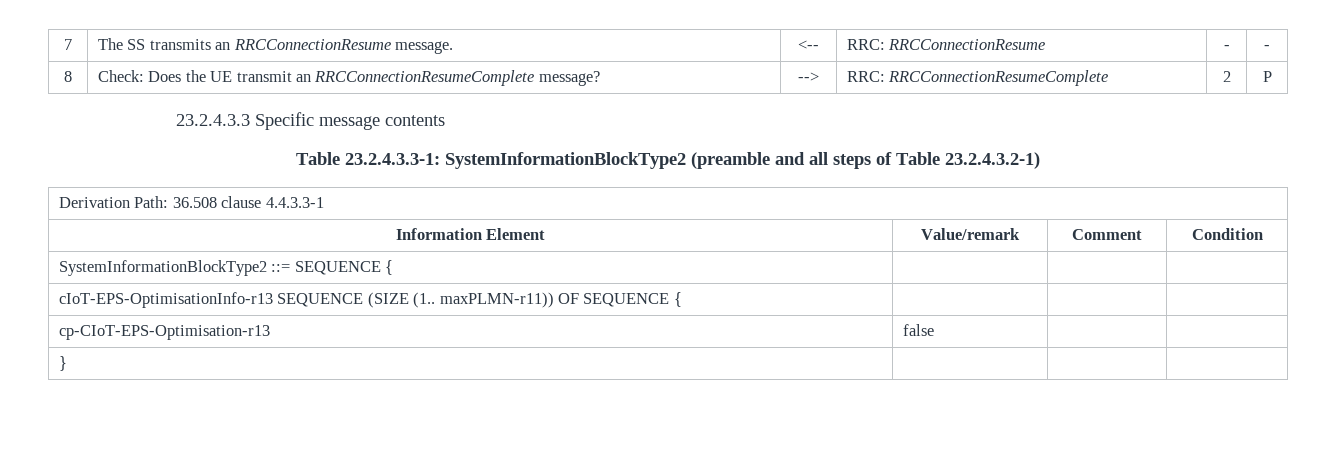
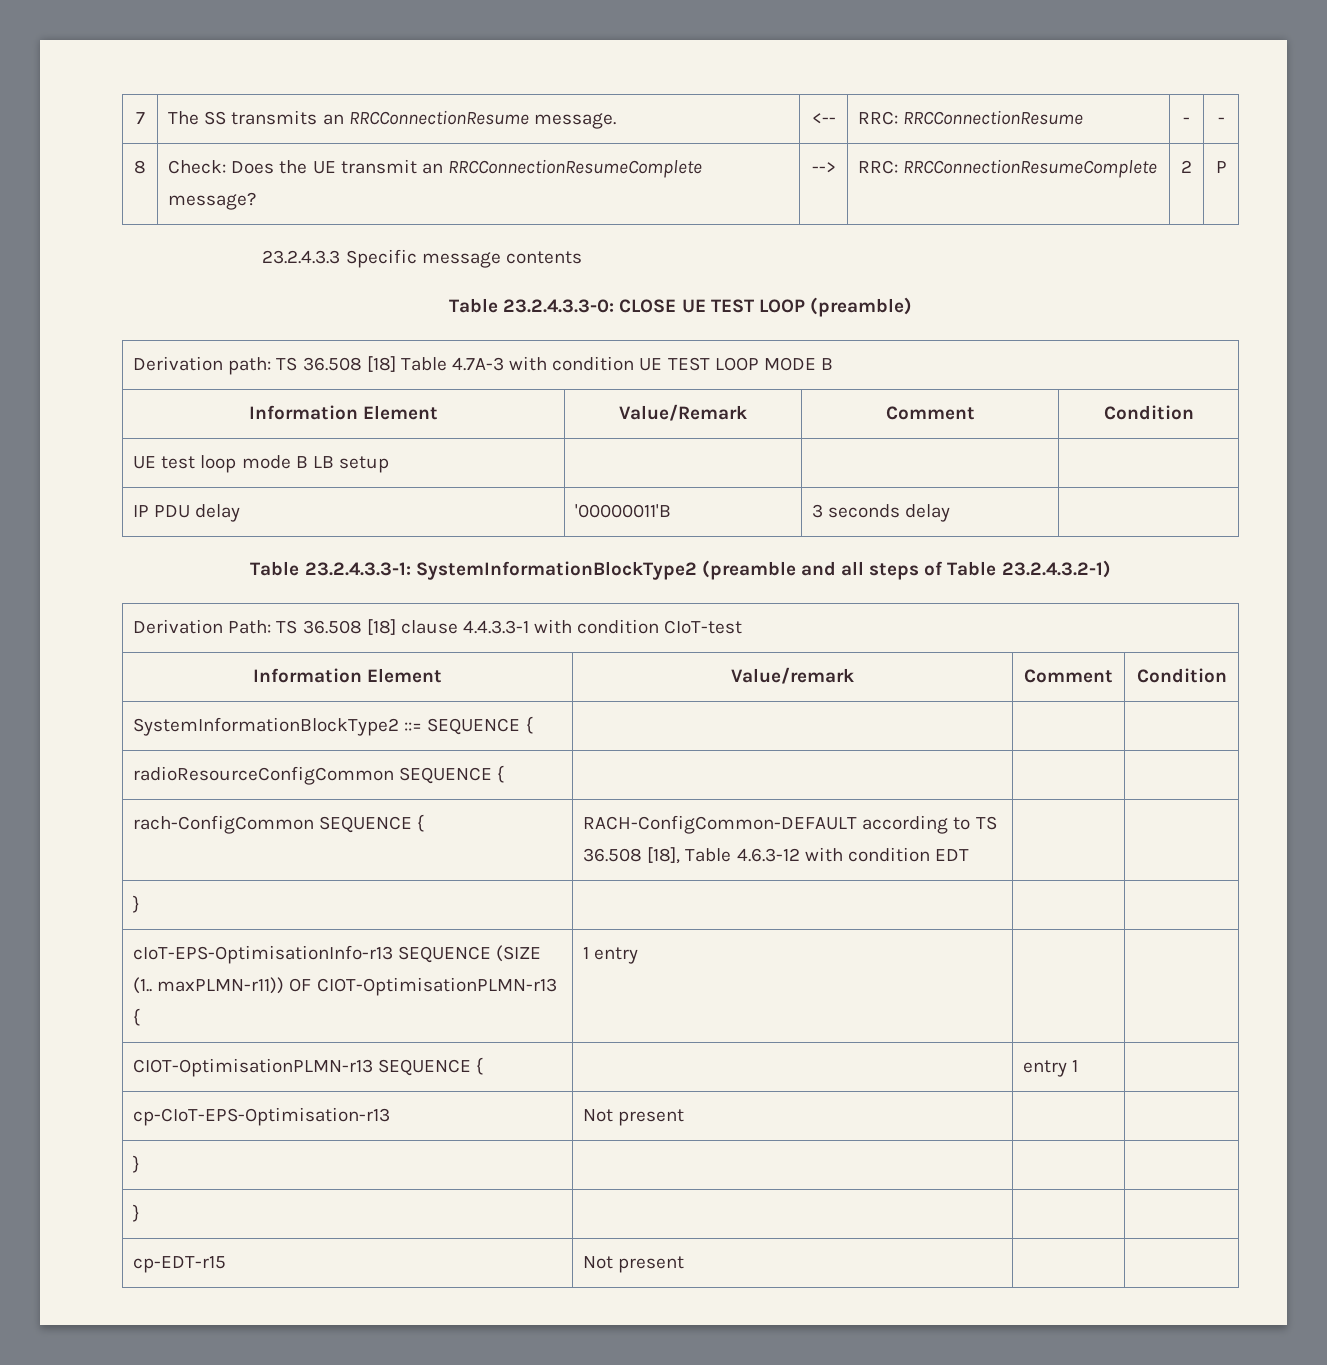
+ Table 23.2.4.3.3-0: CLOSE UE TEST LOOP (preamble)
+ Derivation path: TS 36.508 [18] Table 4.7A-3 with condition UE TEST LOOP MODE B
+ Information Element | Value/Remark | Comment | Condition
+ UE test loop mode B LB setup | | |
+ IP PDU delay | '00000011'B | 3 seconds delay |
- Derivation Path: 36.508 clause 4.4.3.3-1
+ Derivation Path: TS 36.508 [18] clause 4.4.3.3-1 with condition CIoT-test
- cIoT-EPS-OptimisationInfo-r13 SEQUENCE (SIZE (1.. maxPLMN-r11)) OF SEQUENCE { | | |
- cp-CIoT-EPS-Optimisation-r13 | false | |
+ radioResourceConfigCommon SEQUENCE { | | |
+ rach-ConfigCommon SEQUENCE { | RACH-ConfigCommon-DEFAULT according to TS 36.508 [18], Table 4.6.3-12 with condition EDT | |
  } | | |
+ cIoT-EPS-OptimisationInfo-r13 SEQUENCE (SIZE (1.. maxPLMN-r11)) OF CIOT-OptimisationPLMN-r13 { | 1 entry | |
+ CIOT-OptimisationPLMN-r13 SEQUENCE { | | entry 1 |
+ cp-CIoT-EPS-Optimisation-r13 | Not present | |
+ } | | |
+ } | | |
+ cp-EDT-r15 | Not present | |

